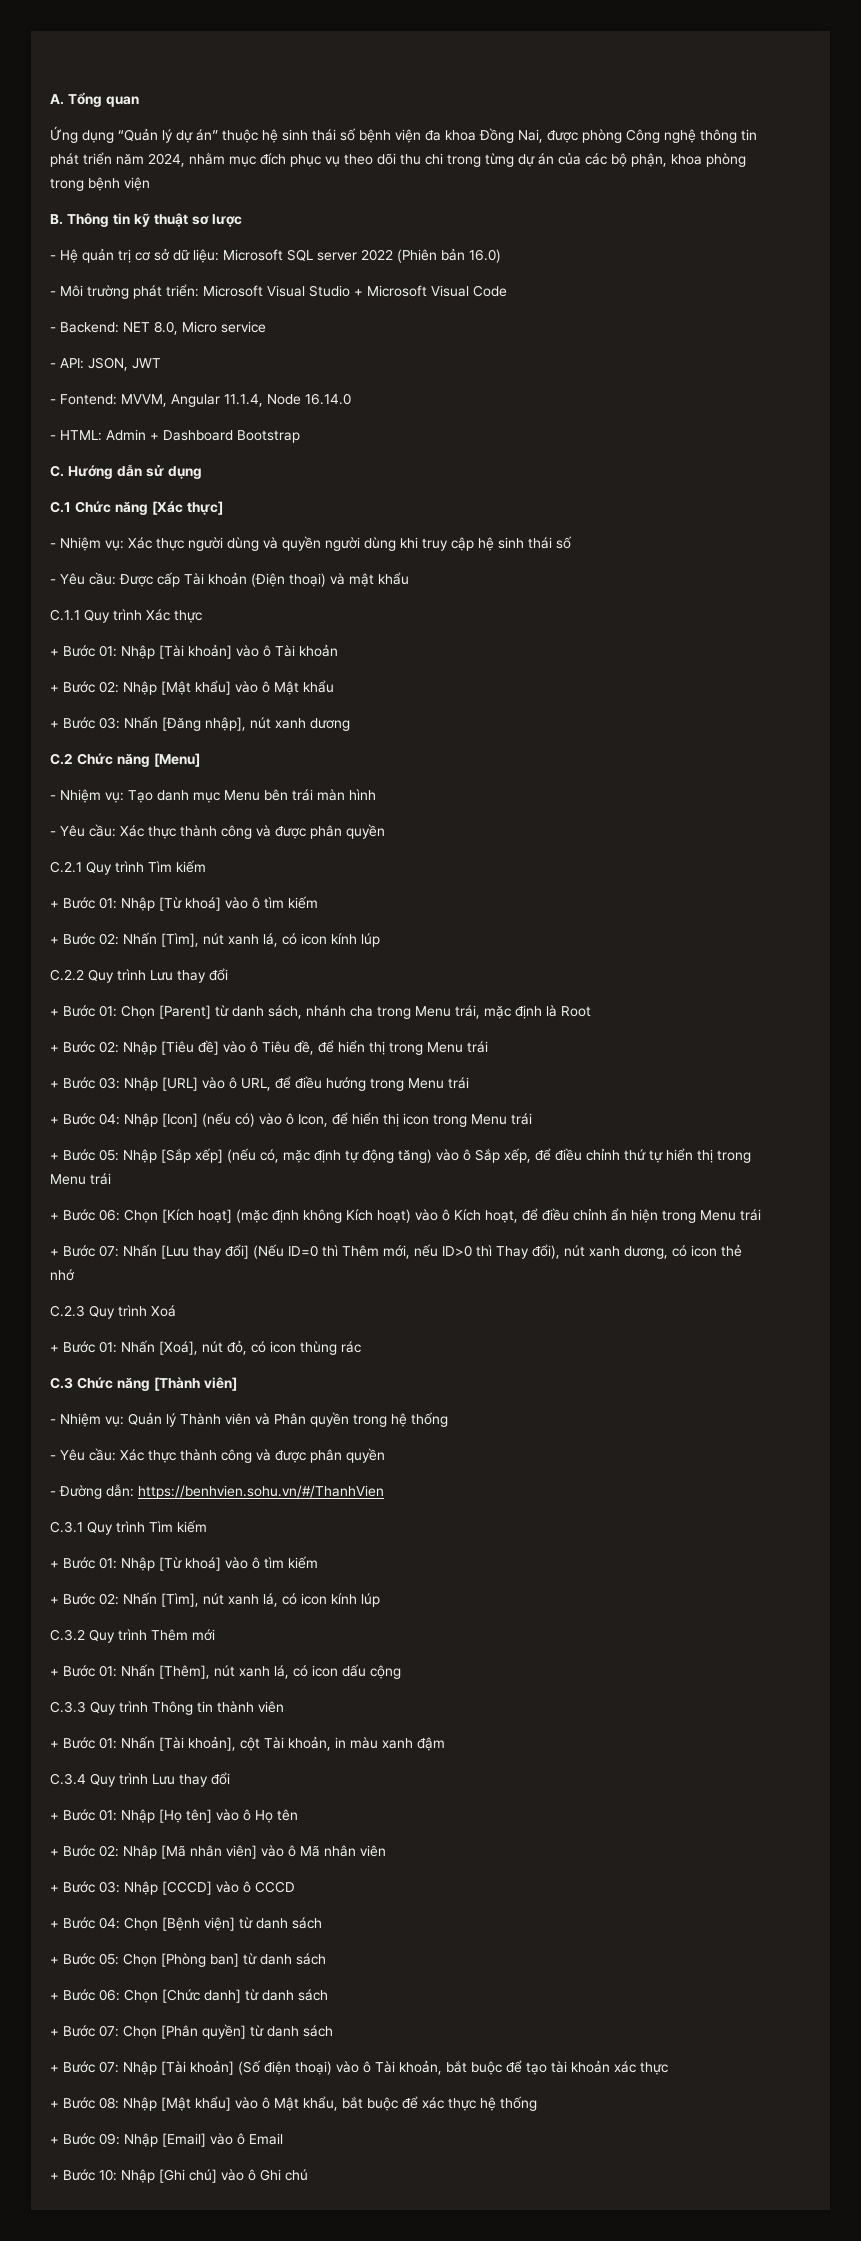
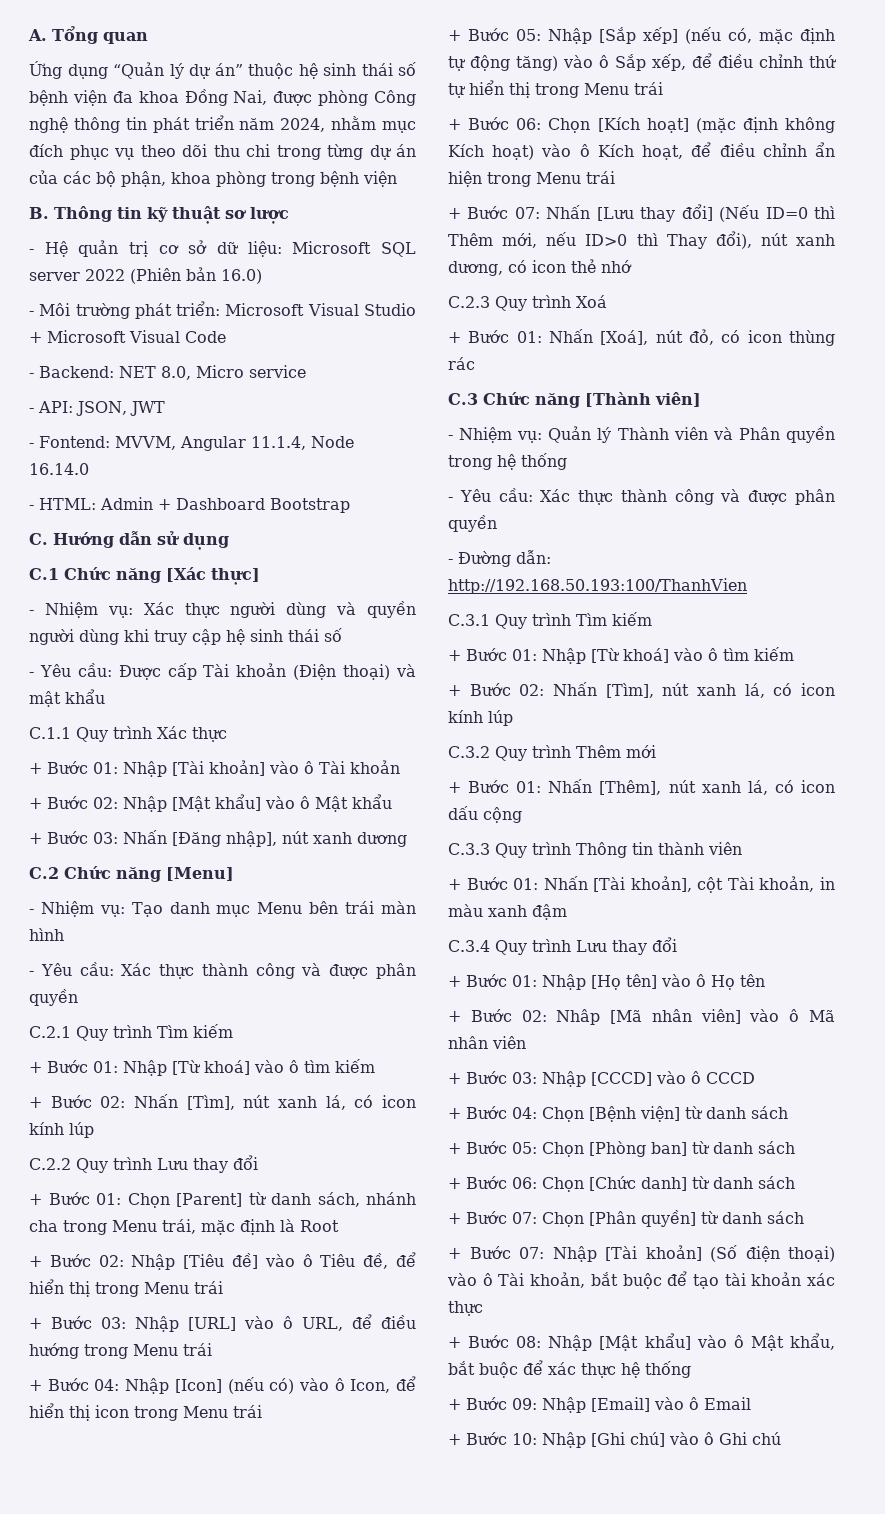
- - Đường dẫn: https://benhvien.sohu.vn/#/ThanhVien
+ - Đường dẫn: http://192.168.50.193:100/ThanhVien

